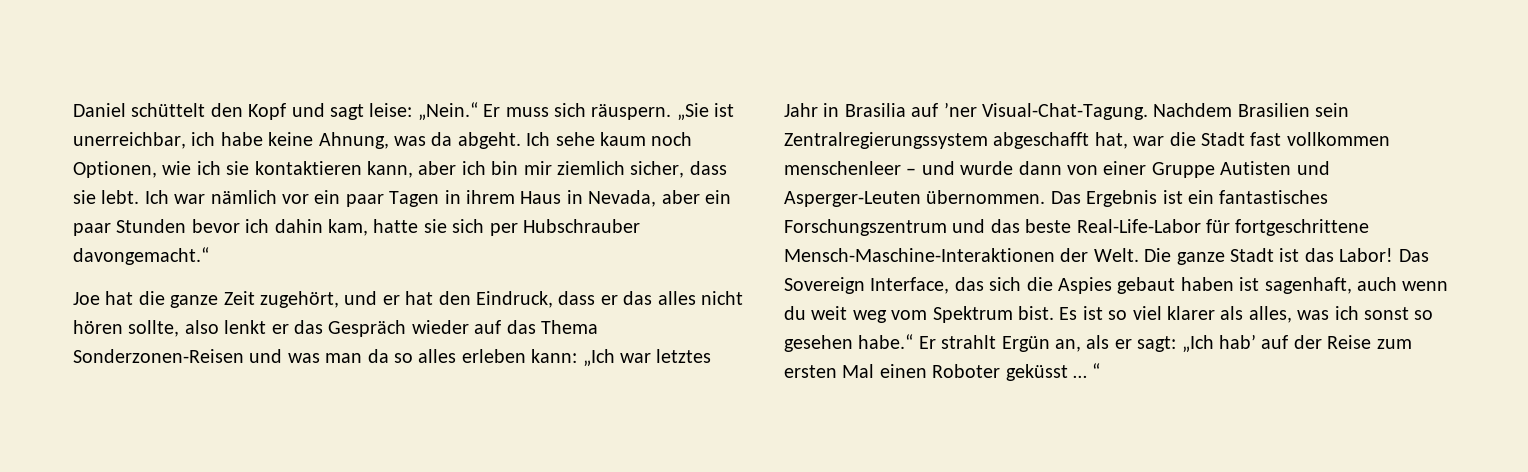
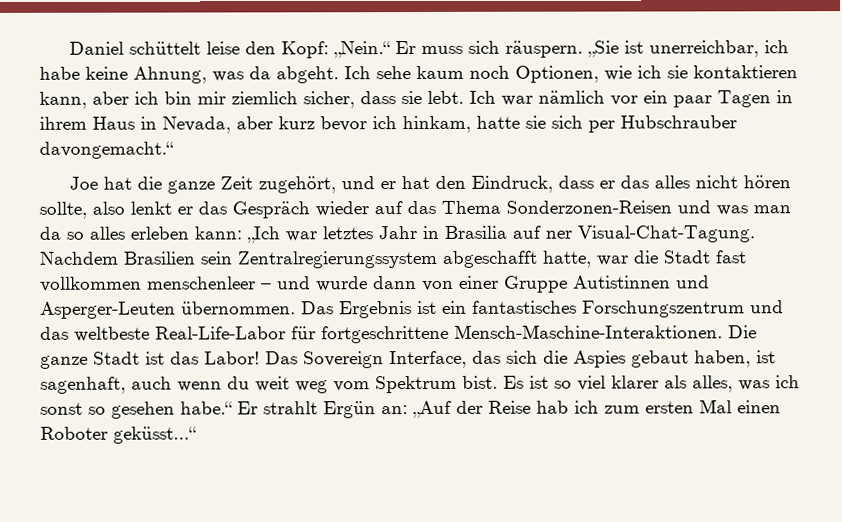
- Daniel schüttelt den Kopf und sagt leise: „Nein.“ Er muss sich räuspern.
+ Daniel schüttelt leise den Kopf: „Nein.“ Er muss sich räuspern.
- Ich war nämlich vor ein paar Tagen in ihrem Haus in Nevada, aber ein paar Stunden bevor ich dahin kam, hatte sie sich per Hubschrauber davongemacht.“
+ Ich war nämlich vor ein paar Tagen in ihrem Haus in Nevada, aber kurz bevor ich hinkam, hatte sie sich per Hubschrauber davongemacht.“
- Joe hat die ganze Zeit zugehört, und er hat den Eindruck, dass er das alles nicht hören sollte, also lenkt er das Gespräch wieder auf das Thema Sonderzonen-Reisen und was man da so alles erleben kann: „Ich war letztes Jahr in Brasilia auf ’ner Visual-Chat-Tagung.
+ Joe hat die ganze Zeit zugehört, und er hat den Eindruck, dass er das alles nicht hören sollte, also lenkt er das Gespräch wieder auf das Thema Sonderzonen-Reisen und was man da so alles erleben kann: „Ich war letztes Jahr in Brasilia auf ner Visual-Chat-Tagung.
- Nachdem Brasilien sein Zentralregierungssystem abgeschafft hat, war die Stadt fast vollkommen menschenleer – und wurde dann von einer Gruppe Autisten und Asperger-Leuten übernommen.
+ Nachdem Brasilien sein Zentralregierungssystem abgeschafft hatte, war die Stadt fast vollkommen menschenleer – und wurde dann von einer Gruppe Autistinnen und Asperger-Leuten übernommen.
- Das Ergebnis ist ein fantastisches Forschungszentrum und das beste Real-Life-Labor für fortgeschrittene Mensch-Maschine-Interaktionen der Welt.
+ Das Ergebnis ist ein fantastisches Forschungszentrum und das weltbeste Real-Life-Labor für fortgeschrittene Mensch-Maschine-Interaktionen.
- Das Sovereign Interface, das sich die Aspies gebaut haben ist sagenhaft, auch wenn du weit weg vom Spektrum bist.
+ Das Sovereign Interface, das sich die Aspies gebaut haben, ist sagenhaft, auch wenn du weit weg vom Spektrum bist.
- Es ist so viel klarer als alles, was ich sonst so gesehen habe.“ Er strahlt Ergün an, als er sagt: „Ich hab’ auf der Reise zum ersten Mal einen Roboter geküsst … “
+ Es ist so viel klarer als alles, was ich sonst so gesehen habe.“ Er strahlt Ergün an: „Auf der Reise hab ich zum ersten Mal einen Roboter geküsst…“

